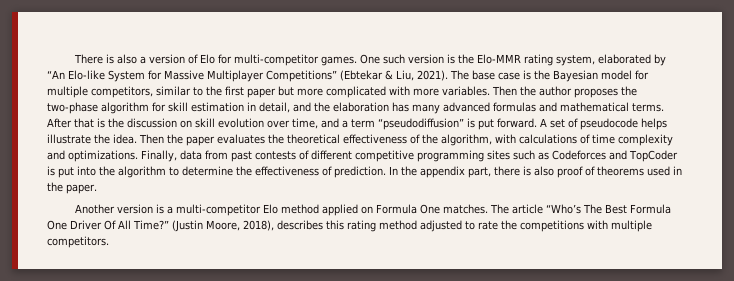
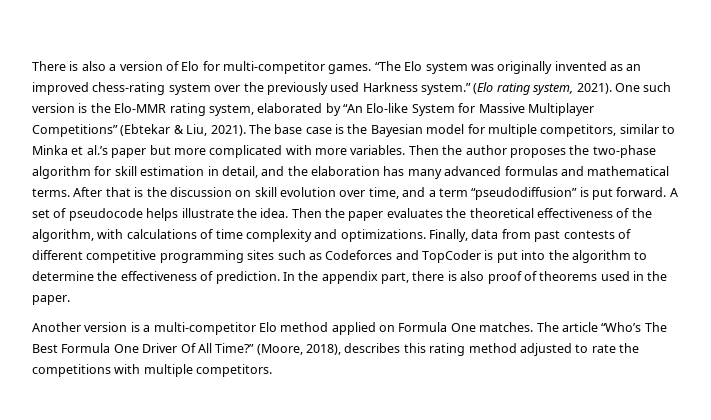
+ “The Elo system was originally invented as an improved chess-rating system over the previously used Harkness system.” (Elo rating system, 2021).
- The base case is the Bayesian model for multiple competitors, similar to the first paper but more complicated with more variables.
+ The base case is the Bayesian model for multiple competitors, similar to Minka et al.’s paper but more complicated with more variables.
- (Justin Moore, 2018), describes this rating method adjusted to rate the competitions with multiple competitors.
+ (Moore, 2018), describes this rating method adjusted to rate the competitions with multiple competitors.

